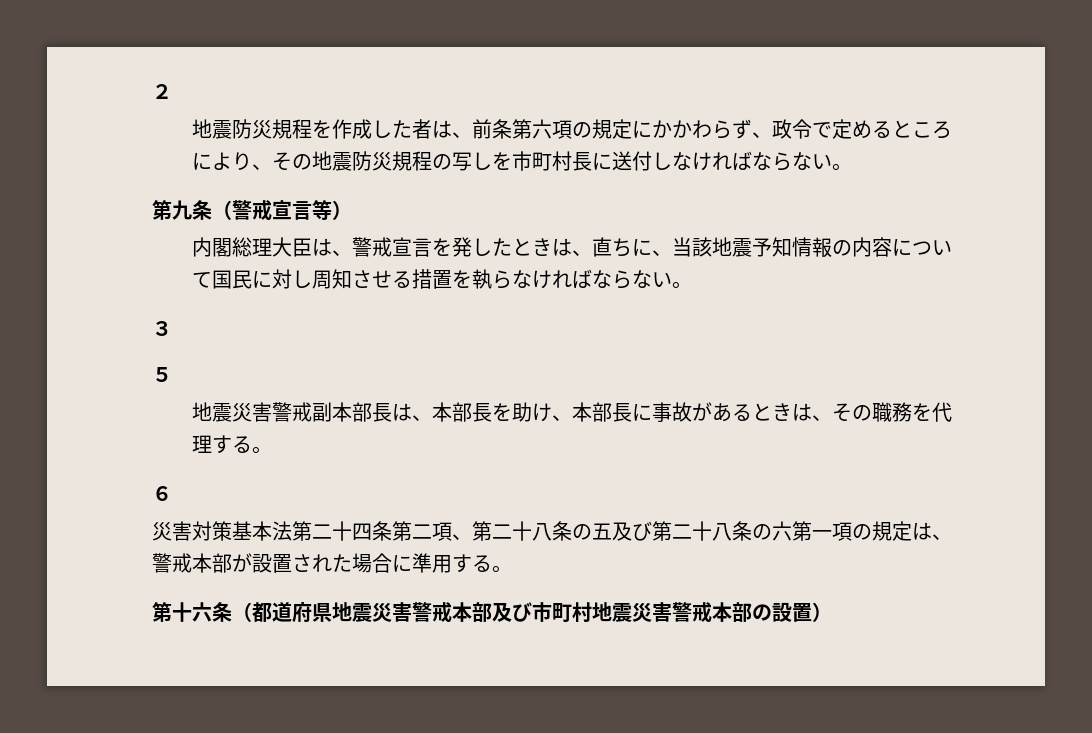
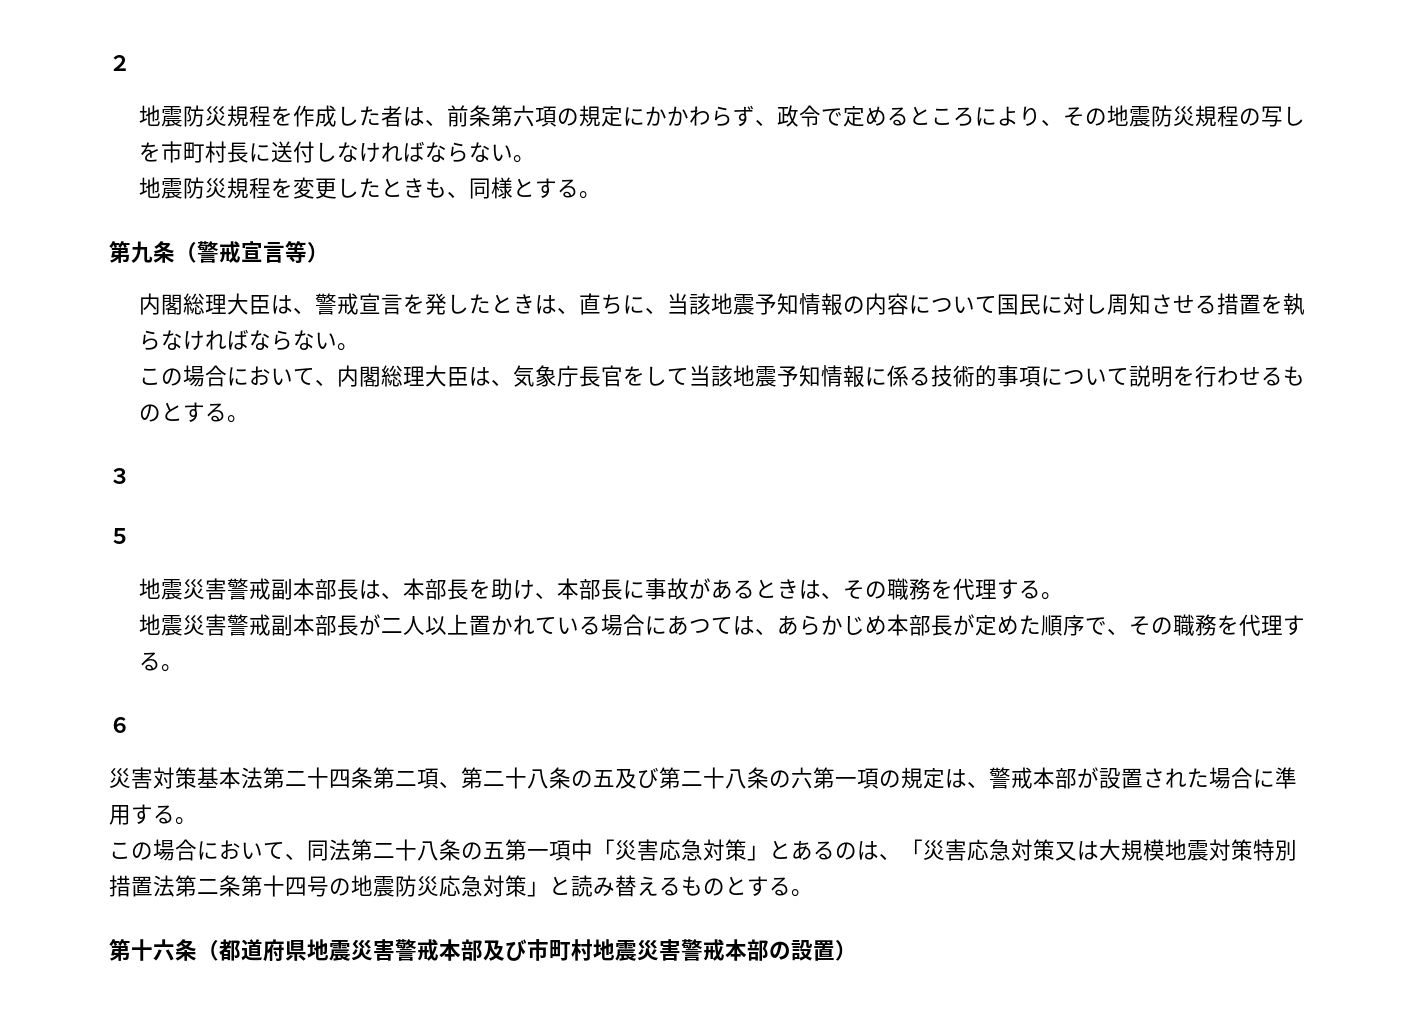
+ 地震防災規程を変更したときも、同様とする。
+ この場合において、内閣総理大臣は、気象庁長官をして当該地震予知情報に係る技術的事項について説明を行わせるものとする。
+ 地震災害警戒副本部長が二人以上置かれている場合にあつては、あらかじめ本部長が定めた順序で、その職務を代理する。
+ この場合において、同法第二十八条の五第一項中「災害応急対策」とあるのは、「災害応急対策又は大規模地震対策特別措置法第二条第十四号の地震防災応急対策」と読み替えるものとする。

